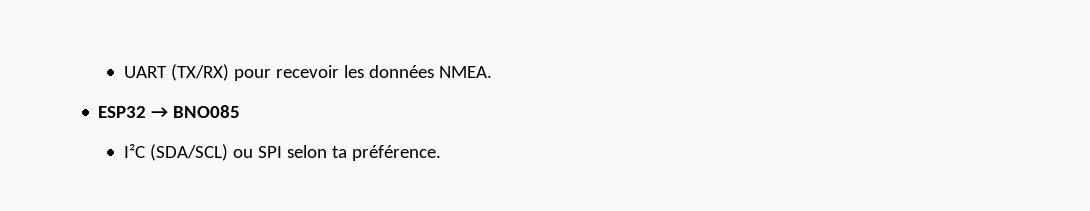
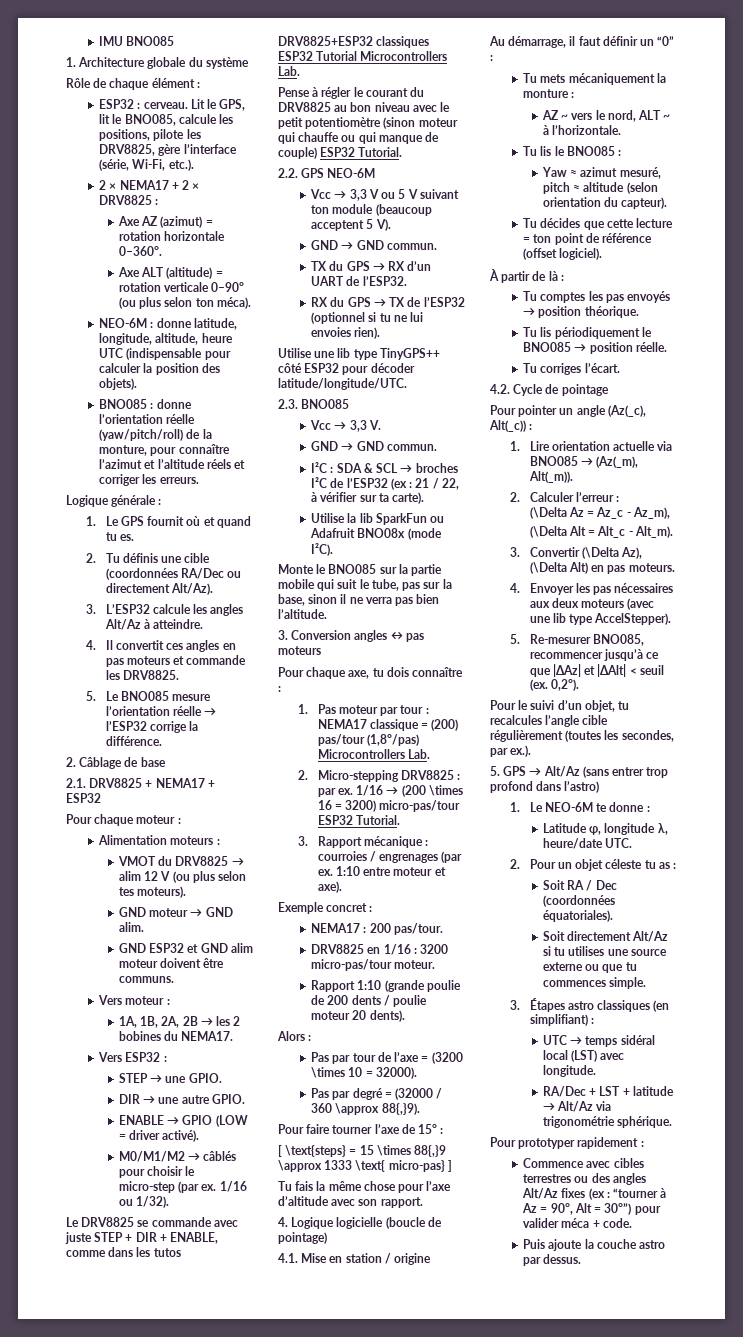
- UART (TX/RX) pour recevoir les données NMEA.
- ESP32 → BNO085
- I²C (SDA/SCL) ou SPI selon ta préférence.
+ IMU BNO085
+ 1. Architecture globale du système
+ Rôle de chaque élément :
+ ESP32 : cerveau. Lit le GPS, lit le BNO085, calcule les positions, pilote les DRV8825, gère l’interface (série, Wi-Fi, etc.).
+ 2 × NEMA17 + 2 × DRV8825 :
+ Axe AZ (azimut) = rotation horizontale 0–360°.
+ Axe ALT (altitude) = rotation verticale 0–90° (ou plus selon ton méca).
+ NEO-6M : donne latitude, longitude, altitude, heure UTC (indispensable pour calculer la position des objets).
+ BNO085 : donne l’orientation réelle (yaw/pitch/roll) de la monture, pour connaître l’azimut et l’altitude réels et corriger les erreurs.
+ Logique générale :
+ 1. Le GPS fournit où et quand tu es.
+ 2. Tu définis une cible (coordonnées RA/Dec ou directement Alt/Az).
+ 3. L’ESP32 calcule les angles Alt/Az à atteindre.
+ 4. Il convertit ces angles en pas moteurs et commande les DRV8825.
+ 5. Le BNO085 mesure l’orientation réelle → l’ESP32 corrige la différence.
+ 2. Câblage de base
+ 2.1. DRV8825 + NEMA17 + ESP32
+ Pour chaque moteur :
+ Alimentation moteurs :
+ VMOT du DRV8825 → alim 12 V (ou plus selon tes moteurs).
+ GND moteur → GND alim.
+ GND ESP32 et GND alim moteur doivent être communs.
+ Vers moteur :
+ 1A, 1B, 2A, 2B → les 2 bobines du NEMA17.
+ Vers ESP32 :
+ STEP → une GPIO.
+ DIR → une autre GPIO.
+ ENABLE → GPIO (LOW = driver activé).
+ M0/M1/M2 → câblés pour choisir le micro-step (par ex. 1/16 ou 1/32).
+ Le DRV8825 se commande avec juste STEP + DIR + ENABLE, comme dans les tutos DRV8825+ESP32 classiques ESP32 Tutorial Microcontrollers Lab.
+ Pense à régler le courant du DRV8825 au bon niveau avec le petit potentiomètre (sinon moteur qui chauffe ou qui manque de couple) ESP32 Tutorial.
+ 2.2. GPS NEO-6M
+ Vcc → 3,3 V ou 5 V suivant ton module (beaucoup acceptent 5 V).
+ GND → GND commun.
+ TX du GPS → RX d’un UART de l’ESP32.
+ RX du GPS → TX de l’ESP32 (optionnel si tu ne lui envoies rien).
+ Utilise une lib type TinyGPS++ côté ESP32 pour décoder latitude/longitude/UTC.
+ 2.3. BNO085
+ Vcc → 3,3 V.
+ GND → GND commun.
+ I²C : SDA & SCL → broches I²C de l’ESP32 (ex : 21 / 22, à vérifier sur ta carte).
+ Utilise la lib SparkFun ou Adafruit BNO08x (mode I²C).
+ Monte le BNO085 sur la partie mobile qui suit le tube, pas sur la base, sinon il ne verra pas bien l’altitude.
+ 3. Conversion angles ↔ pas moteurs
+ Pour chaque axe, tu dois connaître :
+ 1. Pas moteur par tour : NEMA17 classique = (200) pas/tour (1,8°/pas) Microcontrollers Lab.
+ 2. Micro-stepping DRV8825 : par ex. 1/16 → (200 \times 16 = 3200) micro-pas/tour ESP32 Tutorial.
+ 3. Rapport mécanique : courroies / engrenages (par ex. 1:10 entre moteur et axe).
+ Exemple concret :
+ NEMA17 : 200 pas/tour.
+ DRV8825 en 1/16 : 3200 micro-pas/tour moteur.
+ Rapport 1:10 (grande poulie de 200 dents / poulie moteur 20 dents).
+ Alors :
+ Pas par tour de l’axe = (3200 \times 10 = 32000).
+ Pas par degré = (32000 / 360 \approx 88{,}9).
+ Pour faire tourner l’axe de 15° :
+ [ \text{steps} = 15 \times 88{,}9 \approx 1333 \text{ micro-pas} ]
+ Tu fais la même chose pour l’axe d’altitude avec son rapport.
+ 4. Logique logicielle (boucle de pointage)
+ 4.1. Mise en station / origine
+ Au démarrage, il faut définir un “0” :
+ Tu mets mécaniquement la monture :
+ AZ ~ vers le nord, ALT ~ à l’horizontale.
+ Tu lis le BNO085 :
+ Yaw ≈ azimut mesuré, pitch ≈ altitude (selon orientation du capteur).
+ Tu décides que cette lecture = ton point de référence (offset logiciel).
+ À partir de là :
+ Tu comptes les pas envoyés → position théorique.
+ Tu lis périodiquement le BNO085 → position réelle.
+ Tu corriges l’écart.
+ 4.2. Cycle de pointage
+ Pour pointer un angle (Az(_c), Alt(_c)) :
+ 1. Lire orientation actuelle via BNO085 → (Az(_m), Alt(_m)).
+ 2. Calculer l’erreur :
+ (\Delta Az = Az_c - Az_m),
+ (\Delta Alt = Alt_c - Alt_m).
+ 3. Convertir (\Delta Az), (\Delta Alt) en pas moteurs.
+ 4. Envoyer les pas nécessaires aux deux moteurs (avec une lib type AccelStepper).
+ 5. Re-mesurer BNO085, recommencer jusqu’à ce que |ΔAz| et |ΔAlt| < seuil (ex. 0,2°).
+ Pour le suivi d’un objet, tu recalcules l’angle cible régulièrement (toutes les secondes, par ex.).
+ 5. GPS → Alt/Az (sans entrer trop profond dans l’astro)
+ 1. Le NEO-6M te donne :
+ Latitude φ, longitude λ, heure/date UTC.
+ 2. Pour un objet céleste tu as :
+ Soit RA / Dec (coordonnées équatoriales).
+ Soit directement Alt/Az si tu utilises une source externe ou que tu commences simple.
+ 3. Étapes astro classiques (en simplifiant) :
+ UTC → temps sidéral local (LST) avec longitude.
+ RA/Dec + LST + latitude → Alt/Az via trigonométrie sphérique.
+ Pour prototyper rapidement :
+ Commence avec cibles terrestres ou des angles Alt/Az fixes (ex : “tourner à Az = 90°, Alt = 30°”) pour valider méca + code.
+ Puis ajoute la couche astro par dessus.

